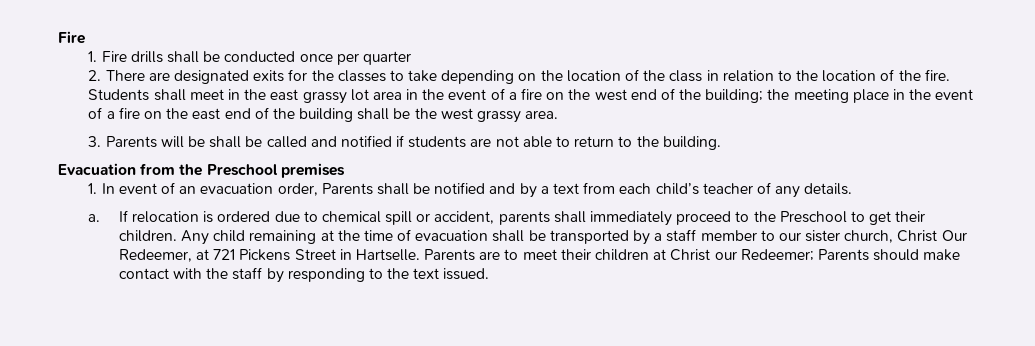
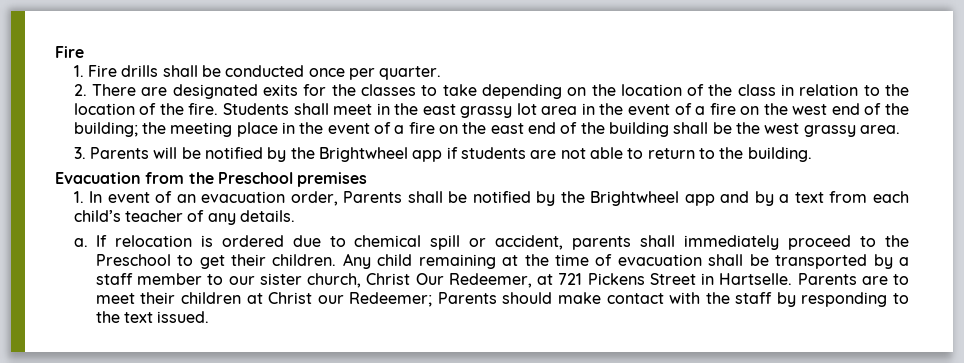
- 1. Fire drills shall be conducted once per quarter
+ 1. Fire drills shall be conducted once per quarter.
- 3. Parents will be shall be called and notified if students are not able to return to the building.
+ 3. Parents will be notified by the Brightwheel app if students are not able to return to the building.
- 1. In event of an evacuation order, Parents shall be notified and by a text from each child’s teacher of any details.
+ 1. In event of an evacuation order, Parents shall be notified by the Brightwheel app and by a text from each child’s teacher of any details.

